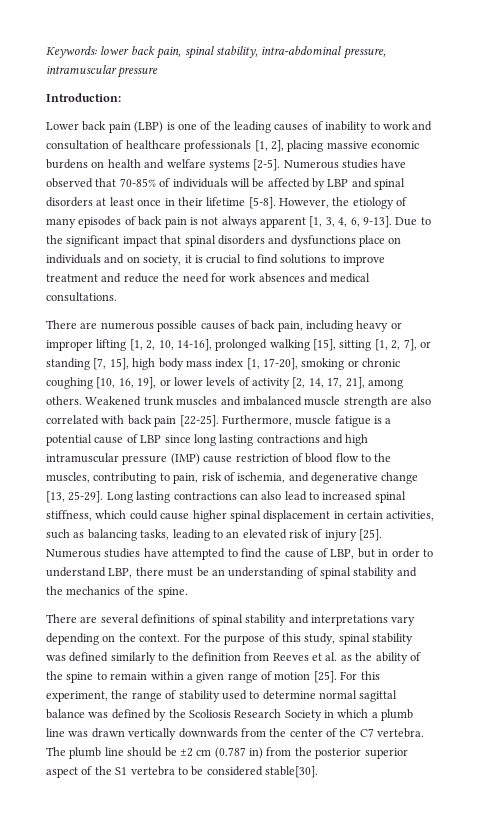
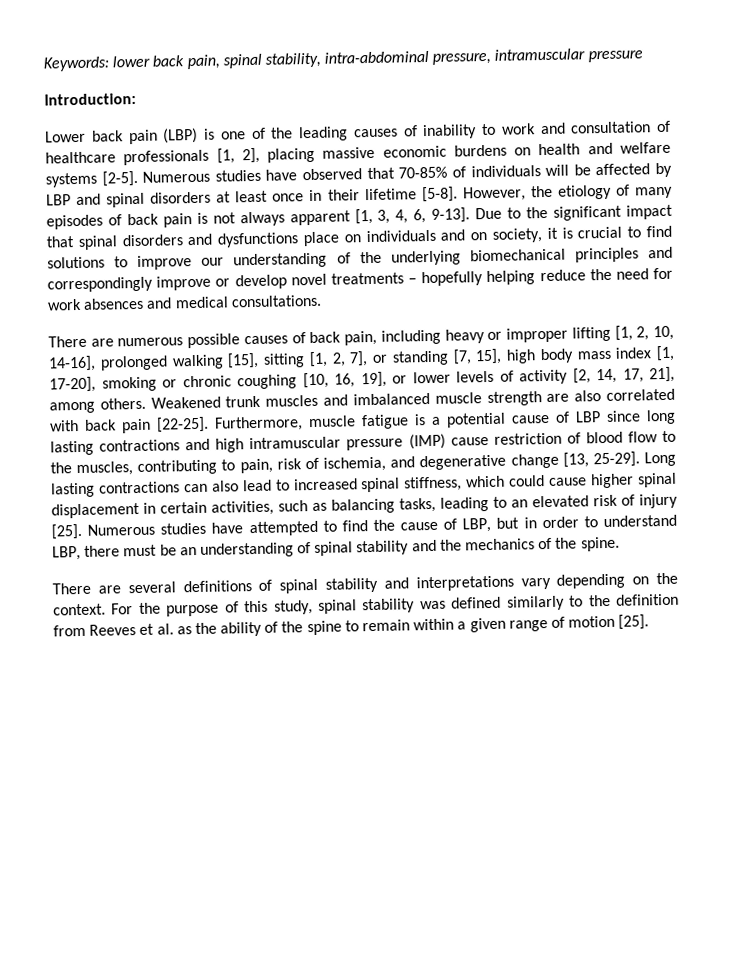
- Due to the significant impact that spinal disorders and dysfunctions place on individuals and on society, it is crucial to find solutions to improve treatment and reduce the need for work absences and medical consultations.
+ Due to the significant impact that spinal disorders and dysfunctions place on individuals and on society, it is crucial to find solutions to improve our understanding of the underlying biomechanical principles and correspondingly improve or develop novel treatments – hopefully helping reduce the need for work absences and medical consultations.
- For this experiment, the range of stability used to determine normal sagittal balance was defined by the Scoliosis Research Society in which a plumb line was drawn vertically downwards from the center of the C7 vertebra. The plumb line should be ±2 cm (0.787 in) from the posterior superior aspect of the S1 vertebra to be considered stable[30].

